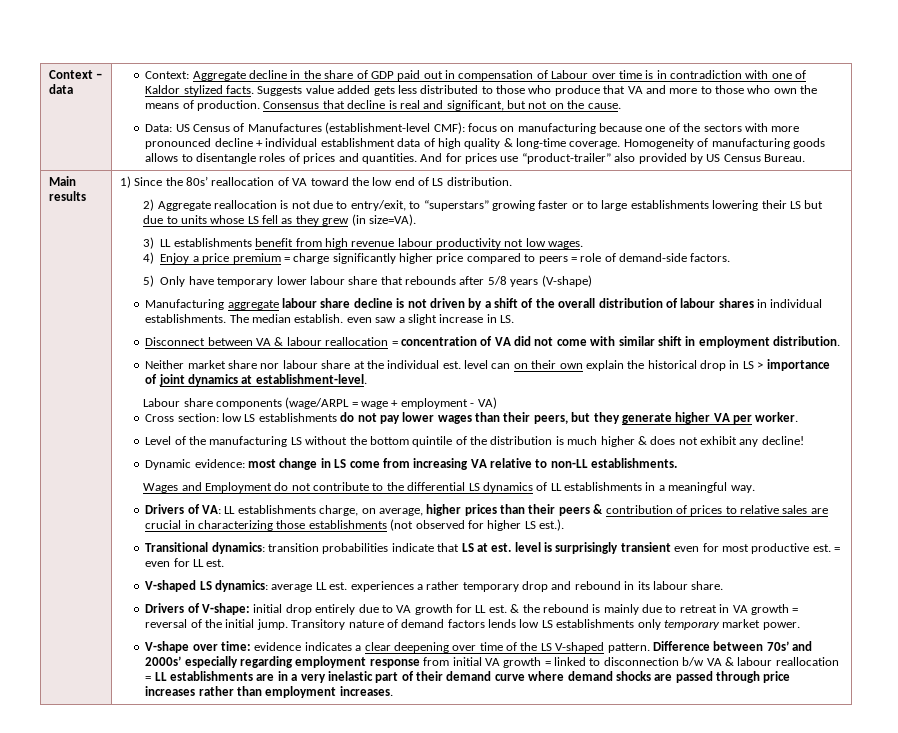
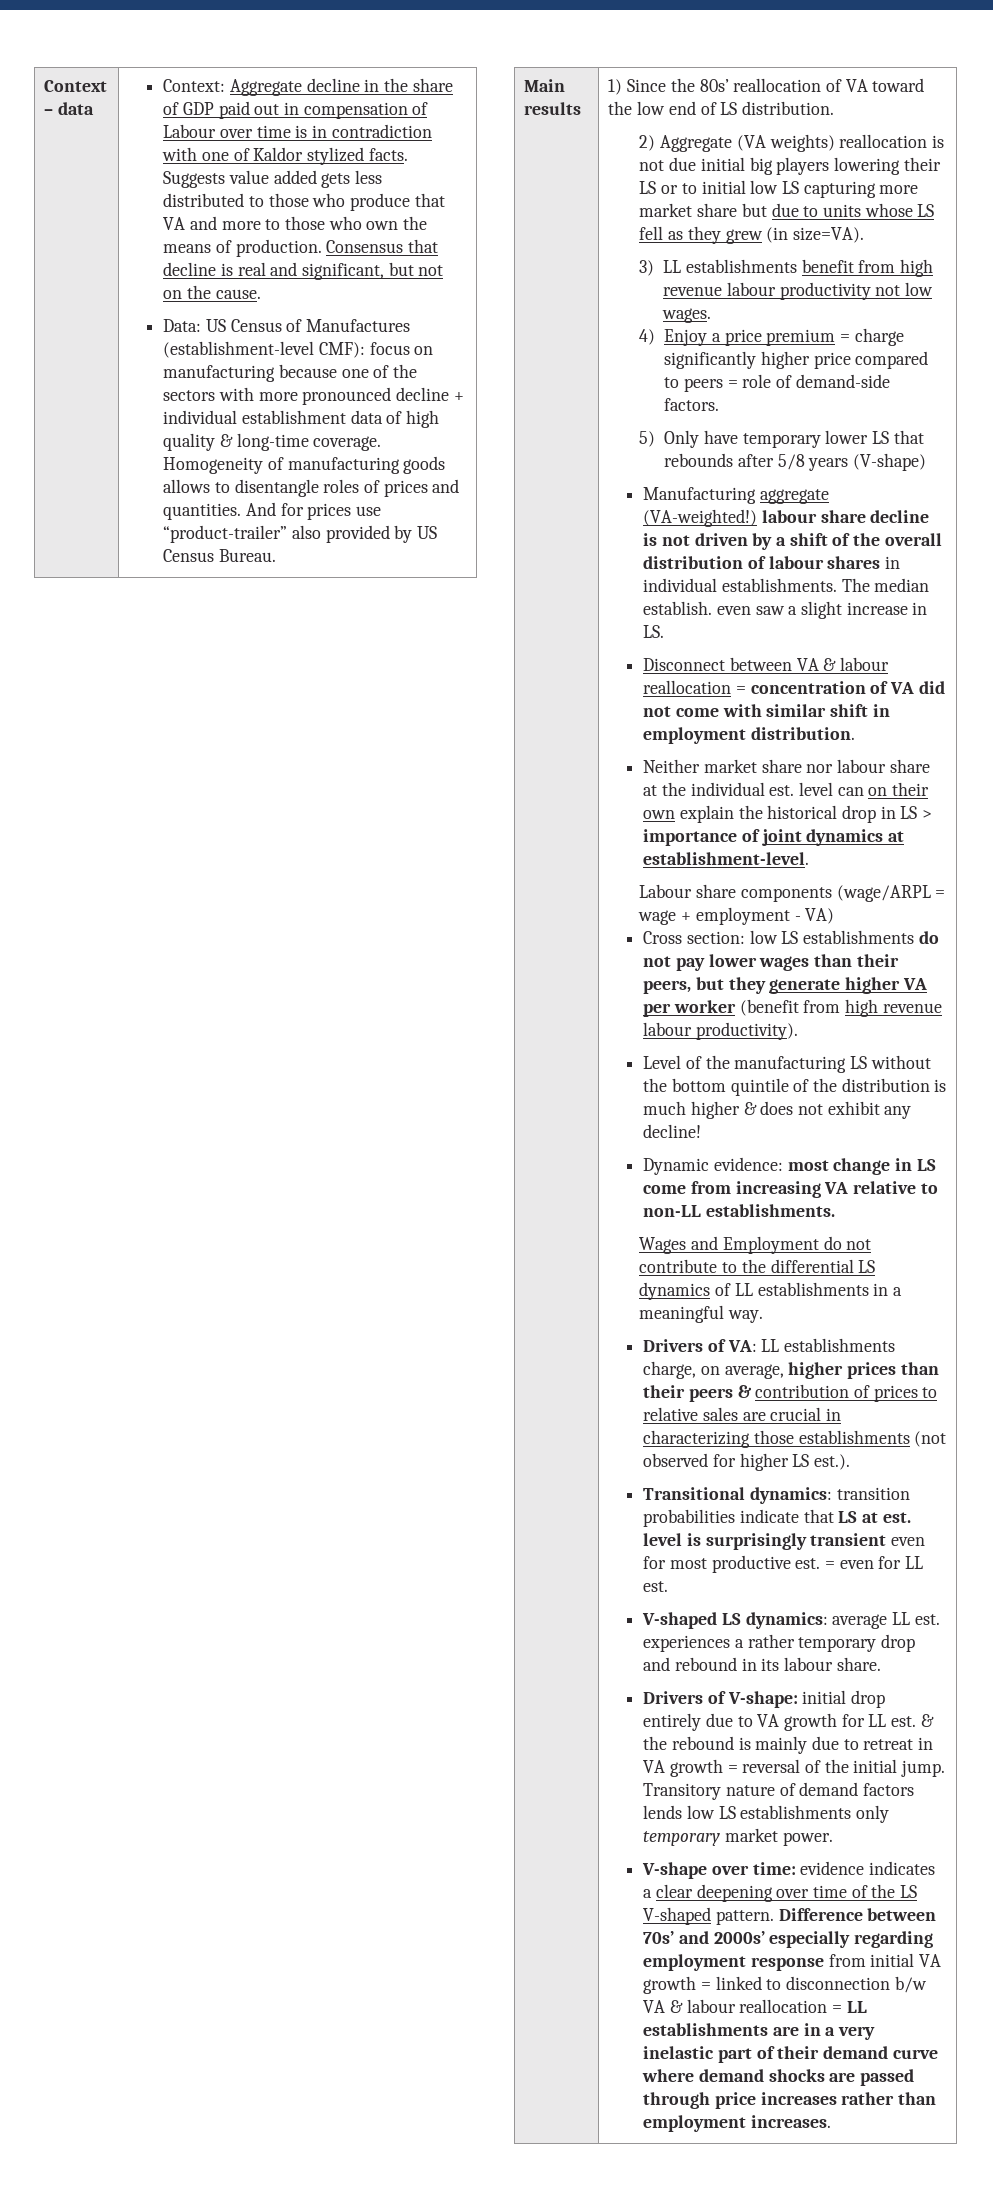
- 2) Aggregate reallocation is not due to entry/exit, to “superstars” growing faster or to large establishments lowering their LS but due to units whose LS fell as they grew (in size=VA).
+ 2) Aggregate (VA weights) reallocation is not due initial big players lowering their LS or to initial low LS capturing more market share but due to units whose LS fell as they grew (in size=VA).
- 5) Only have temporary lower labour share that rebounds after 5/8 years (V-shape)
+ 5) Only have temporary lower LS that rebounds after 5/8 years (V-shape)
- Manufacturing aggregate labour share decline is not driven by a shift of the overall distribution of labour shares in individual establishments.
+ Manufacturing aggregate (VA-weighted!) labour share decline is not driven by a shift of the overall distribution of labour shares in individual establishments.
- Cross section: low LS establishments do not pay lower wages than their peers, but they generate higher VA per worker.
+ Cross section: low LS establishments do not pay lower wages than their peers, but they generate higher VA per worker (benefit from high revenue labour productivity).

